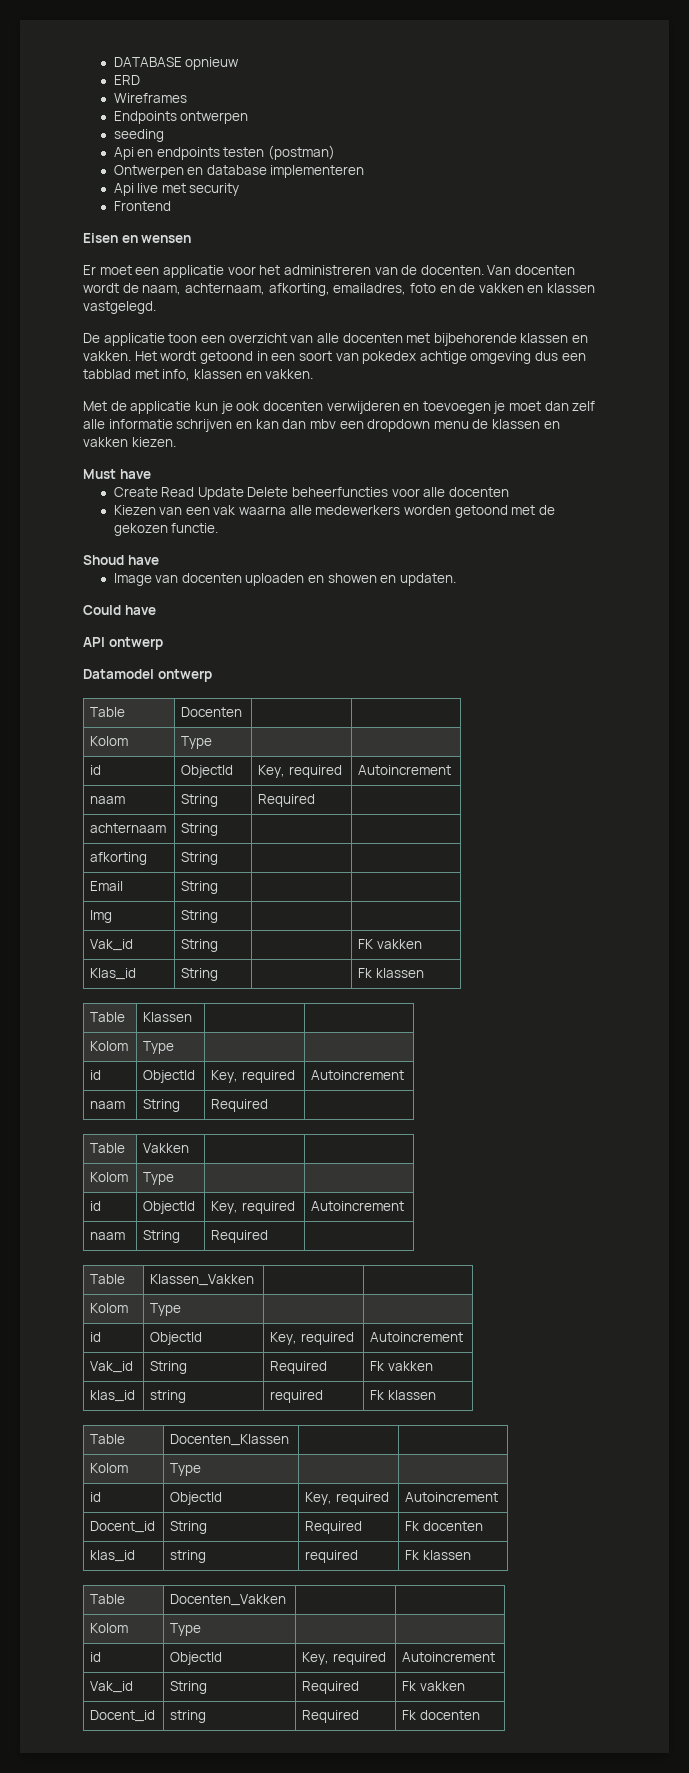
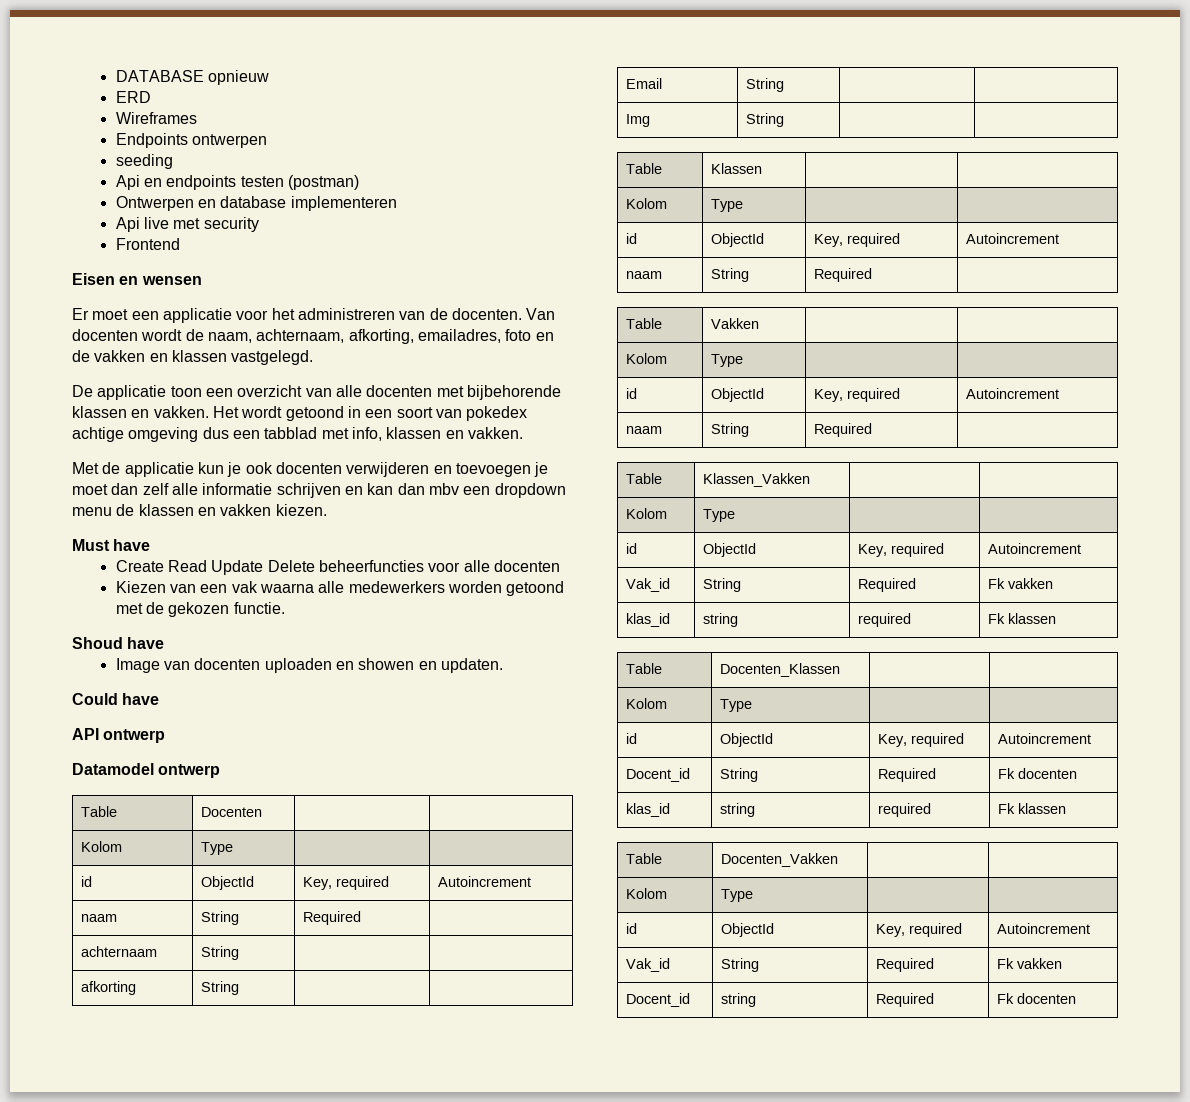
- Vak_id | String | | FK vakken
- Klas_id | String | | Fk klassen

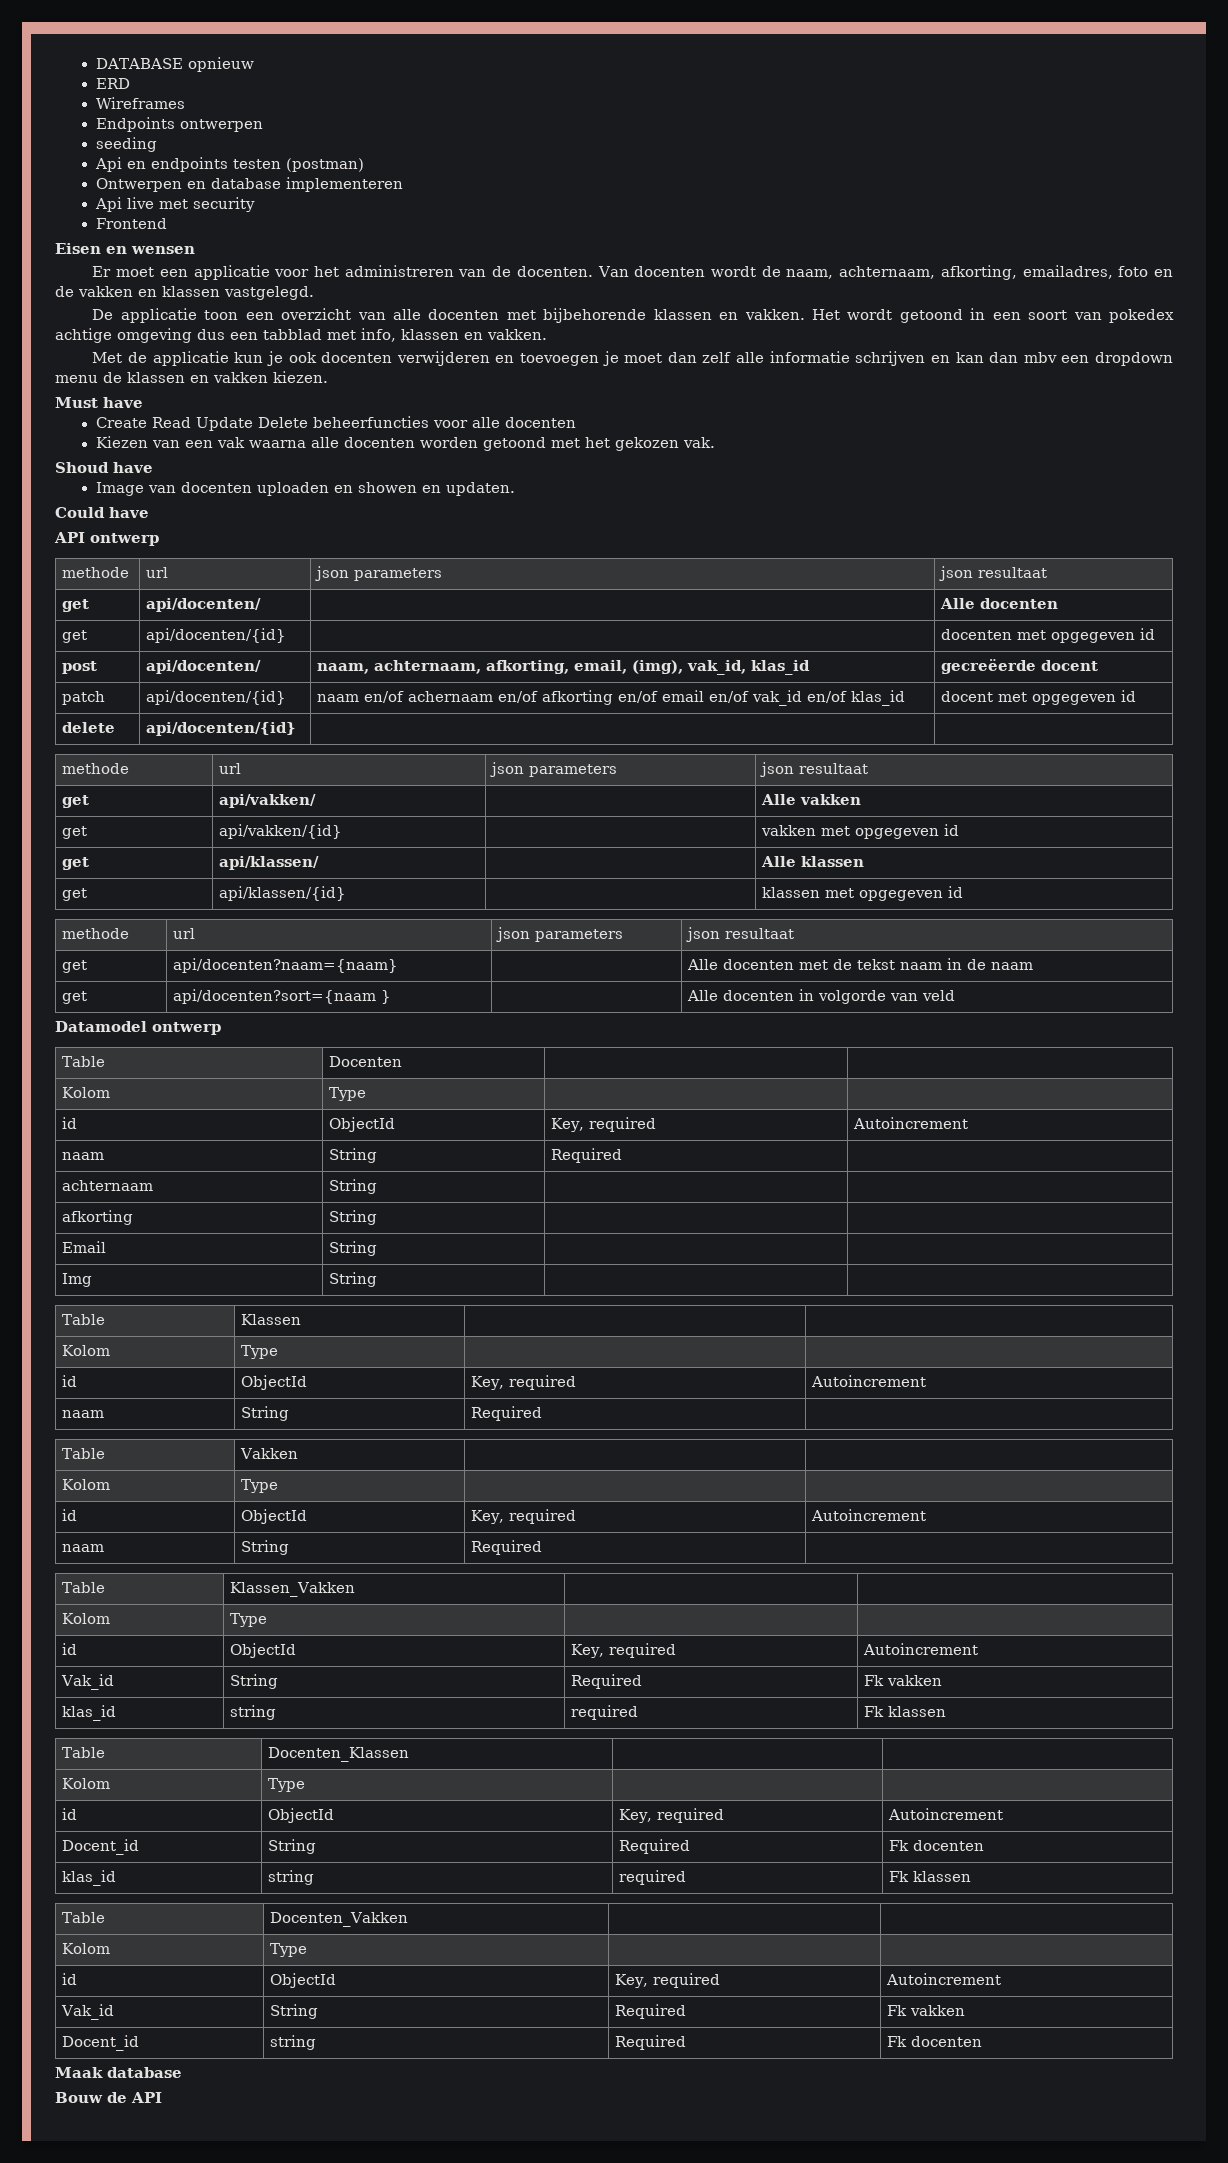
- Kiezen van een vak waarna alle medewerkers worden getoond met de gekozen functie.
+ Kiezen van een vak waarna alle docenten worden getoond met het gekozen vak.
  API ontwerp
+ methode | url | json parameters | json resultaat
+ get | api/docenten/ | | Alle docenten
+ get | api/docenten/{id} | | docenten met opgegeven id
+ post | api/docenten/ | naam, achternaam, afkorting, email, (img), vak_id, klas_id | gecreëerde docent
+ patch | api/docenten/{id} | naam en/of achernaam en/of afkorting en/of email en/of vak_id en/of klas_id | docent met opgegeven id
+ delete | api/docenten/{id} | |
+ methode | url | json parameters | json resultaat
+ get | api/vakken/ | | Alle vakken
+ get | api/vakken/{id} | | vakken met opgegeven id
+ get | api/klassen/ | | Alle klassen
+ get | api/klassen/{id} | | klassen met opgegeven id
+ methode | url | json parameters | json resultaat
+ get | api/docenten?naam={naam} | | Alle docenten met de tekst naam in de naam
+ get | api/docenten?sort={naam } | | Alle docenten in volgorde van veld
+ Maak database
+ Bouw de API

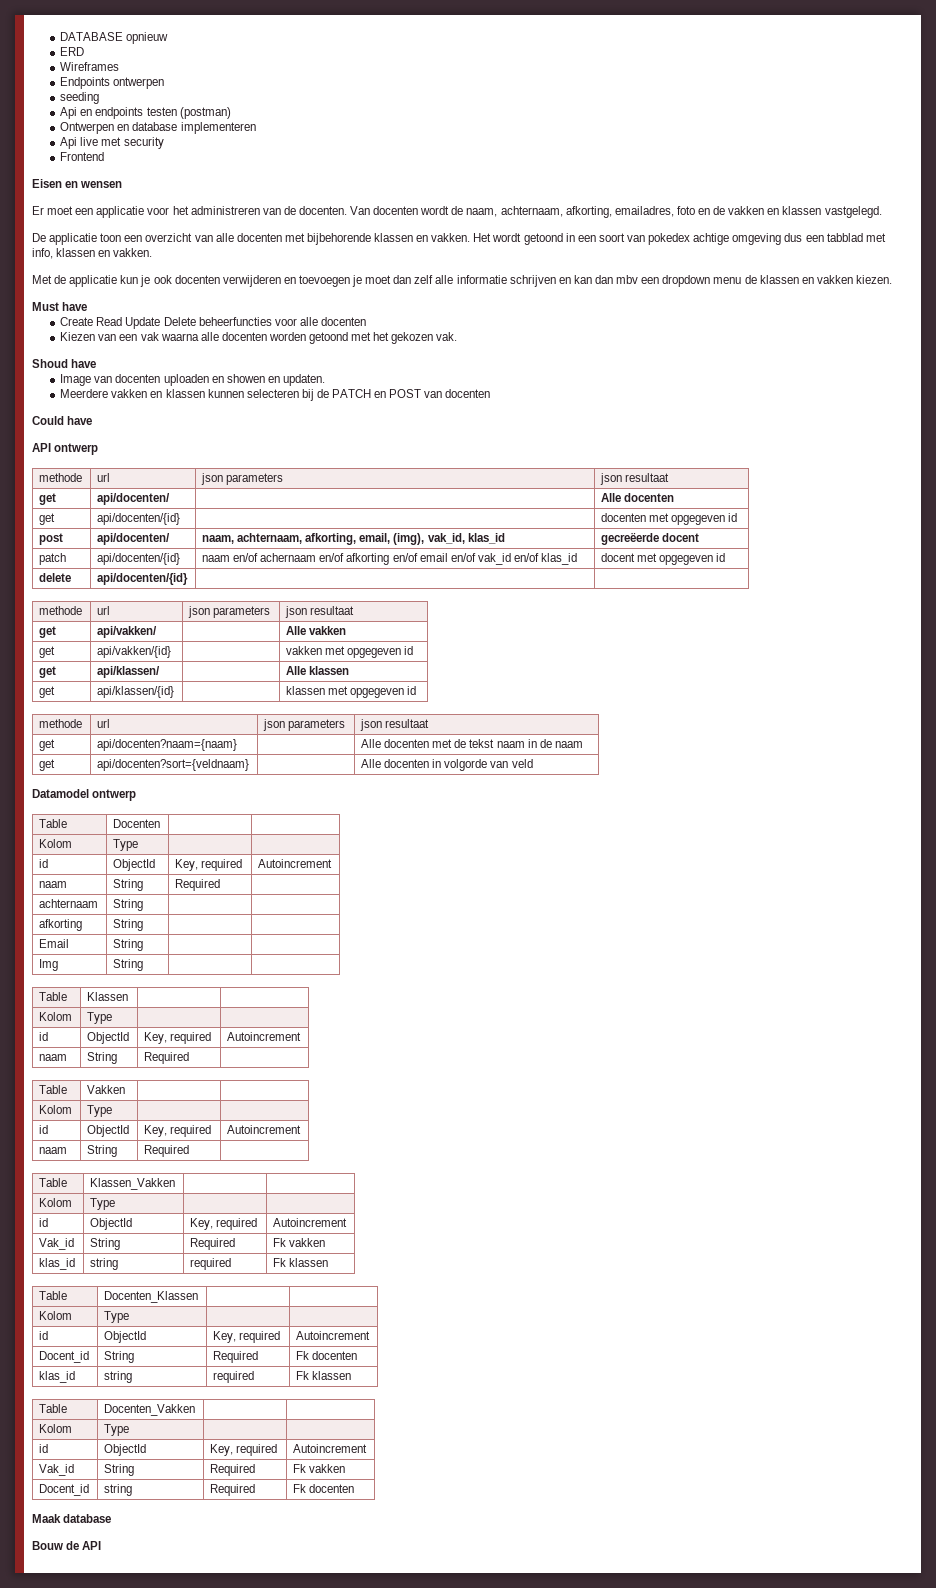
+ Meerdere vakken en klassen kunnen selecteren bij de PATCH en POST van docenten
- get | api/docenten?sort={naam } | | Alle docenten in volgorde van veld
+ get | api/docenten?sort={veldnaam} | | Alle docenten in volgorde van veld

